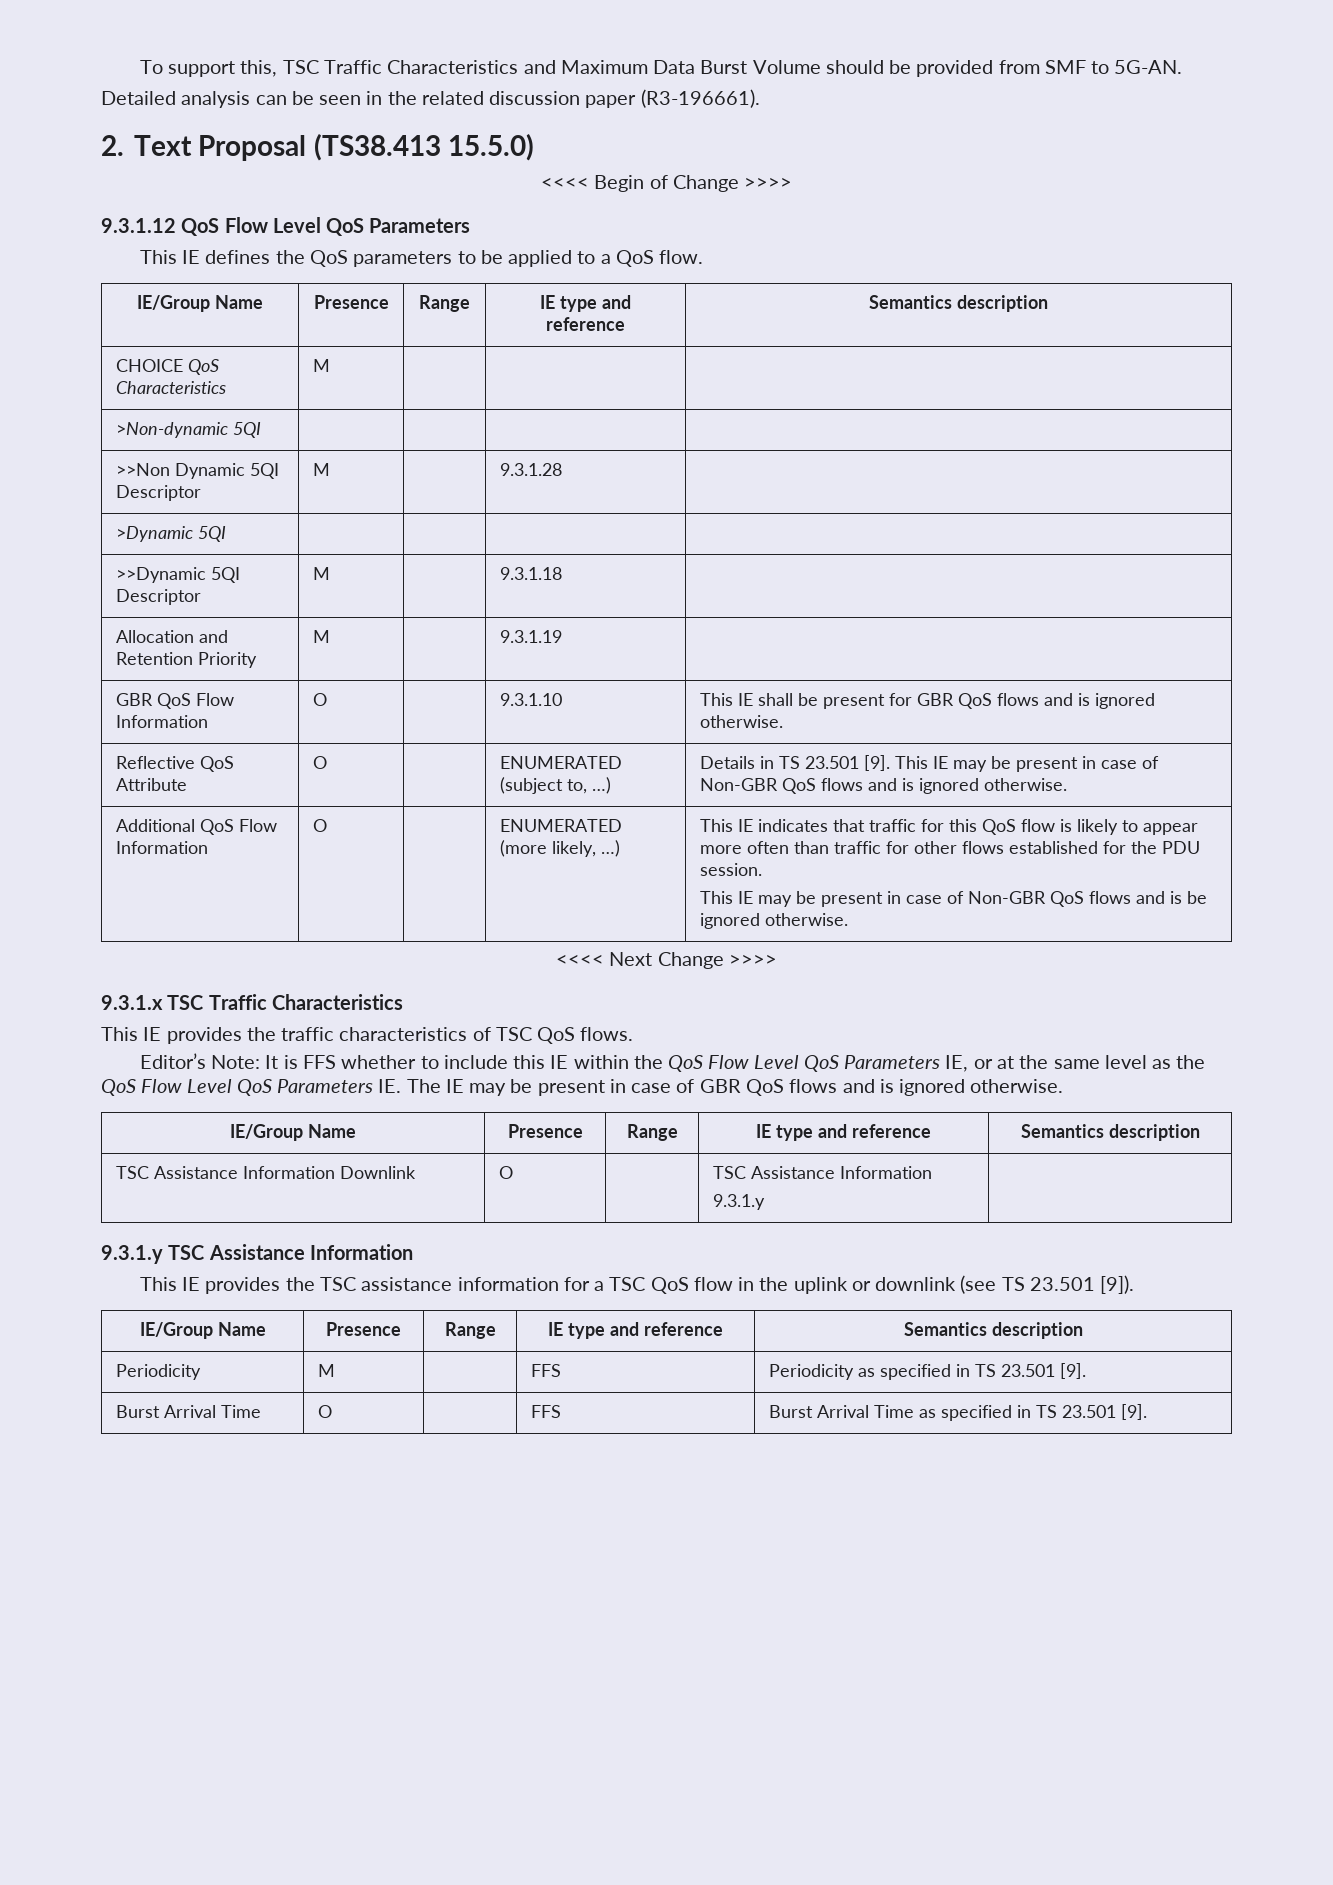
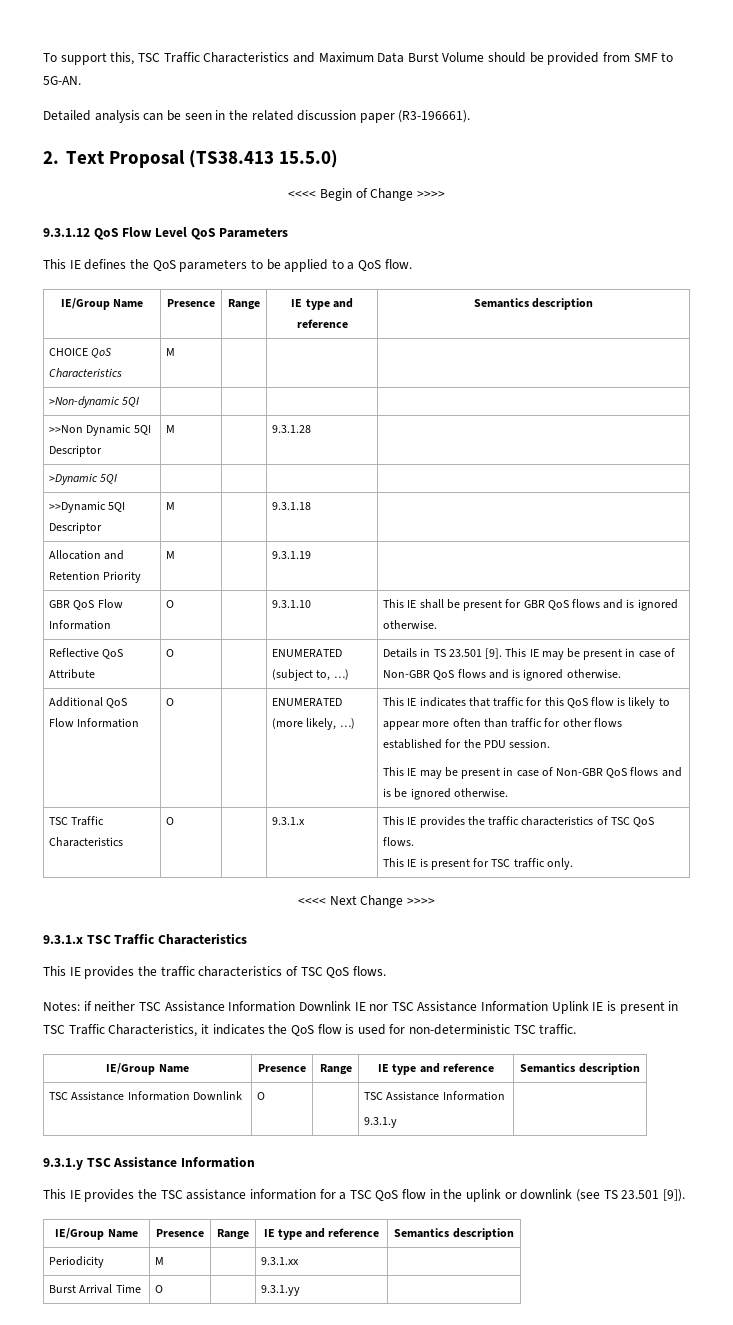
+ TSC Traffic Characteristics | O | | 9.3.1.x | This IE provides the traffic characteristics of TSC QoS flows.
+ This IE is present for TSC traffic only.
- Editor’s Note: It is FFS whether to include this IE within the QoS Flow Level QoS Parameters IE, or at the same level as the QoS Flow Level QoS Parameters IE. The IE may be present in case of GBR QoS flows and is ignored otherwise.
+ Notes: if neither TSC Assistance Information Downlink IE nor TSC Assistance Information Uplink IE is present in TSC Traffic Characteristics, it indicates the QoS flow is used for non-deterministic TSC traffic.
- Periodicity | M | | FFS | Periodicity as specified in TS 23.501 [9].
- Burst Arrival Time | O | | FFS | Burst Arrival Time as specified in TS 23.501 [9].
+ Periodicity | M | | 9.3.1.xx |
+ Burst Arrival Time | O | | 9.3.1.yy |

